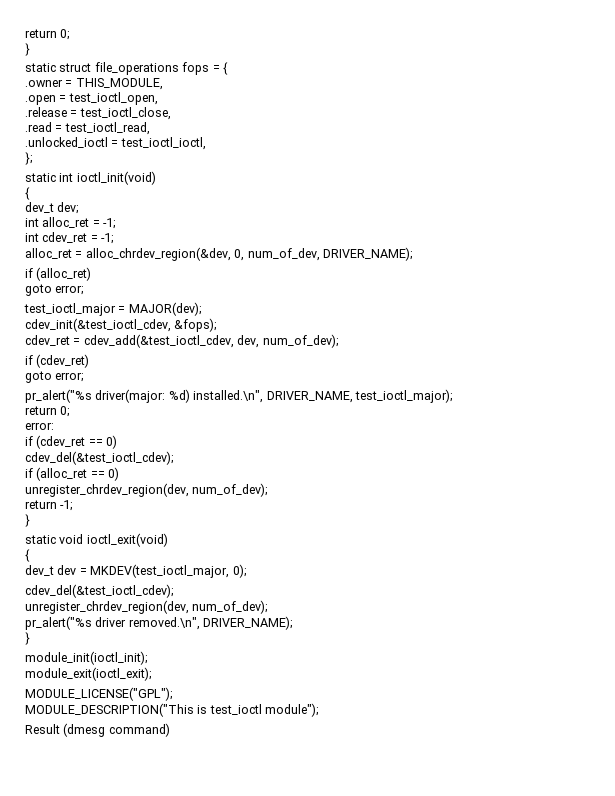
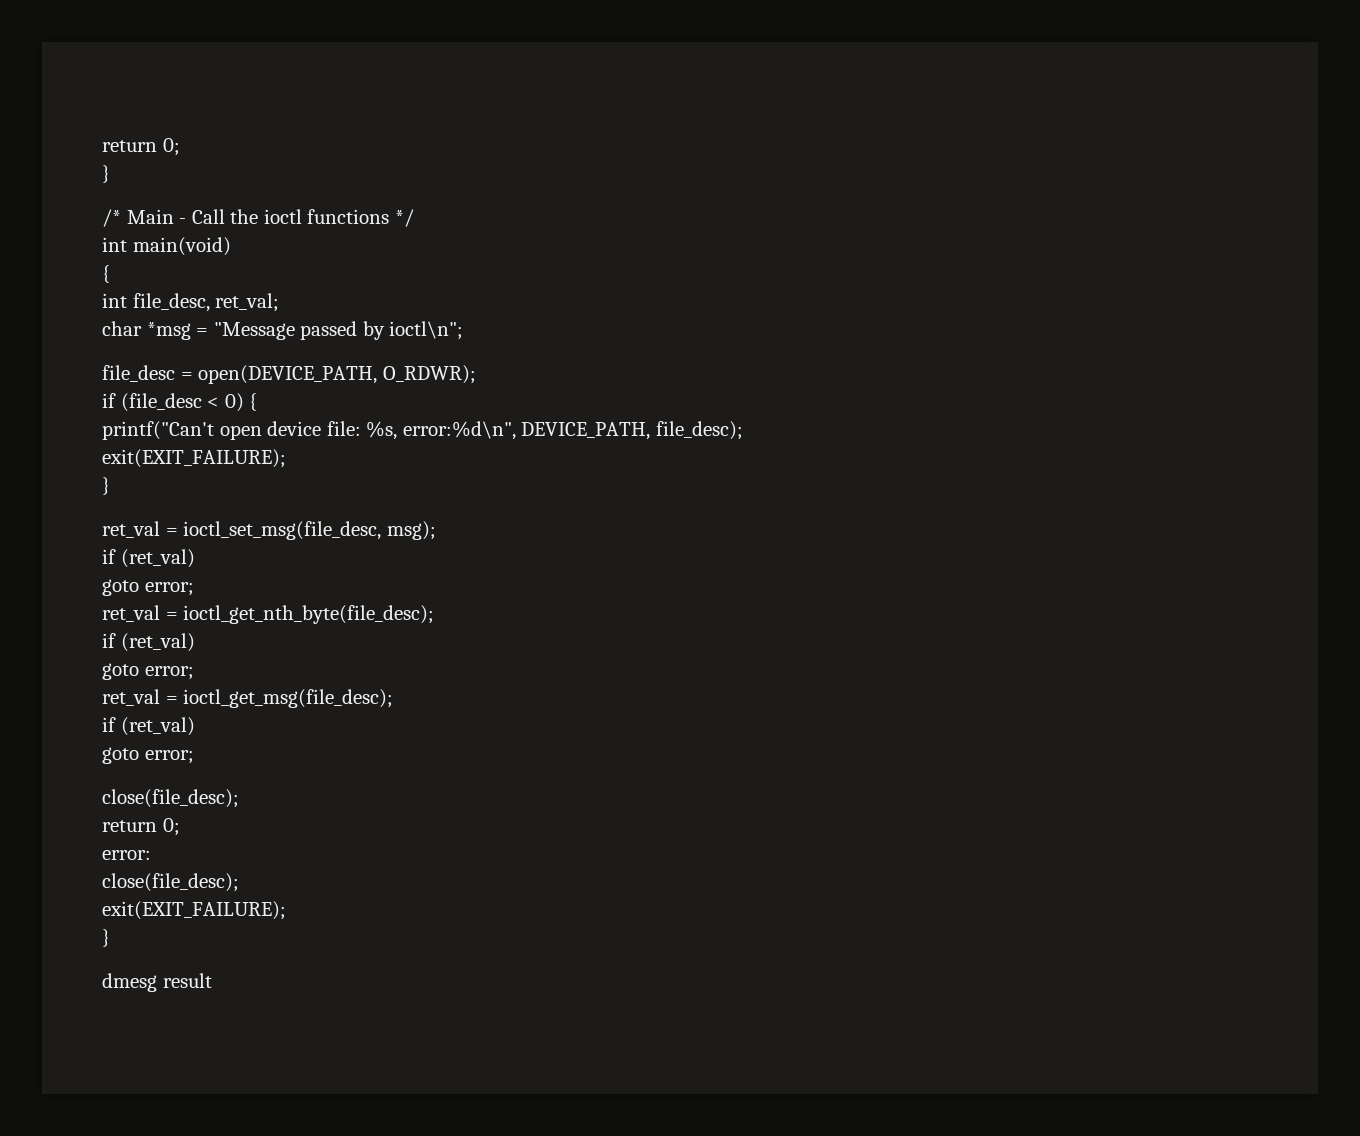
- static struct file_operations fops = {
- .owner = THIS_MODULE,
- .open = test_ioctl_open,
- .release = test_ioctl_close,
- .read = test_ioctl_read,
- .unlocked_ioctl = test_ioctl_ioctl,
- };
- static int ioctl_init(void)
+ /* Main - Call the ioctl functions */
+ int main(void)
  {
- dev_t dev;
- int alloc_ret = -1;
- int cdev_ret = -1;
- alloc_ret = alloc_chrdev_region(&dev, 0, num_of_dev, DRIVER_NAME);
- if (alloc_ret)
+ int file_desc, ret_val;
+ char *msg = "Message passed by ioctl\n";
+ file_desc = open(DEVICE_PATH, O_RDWR);
+ if (file_desc < 0) {
+ printf("Can't open device file: %s, error:%d\n", DEVICE_PATH, file_desc);
+ exit(EXIT_FAILURE);
+ }
+ ret_val = ioctl_set_msg(file_desc, msg);
+ if (ret_val)
  goto error;
- test_ioctl_major = MAJOR(dev);
- cdev_init(&test_ioctl_cdev, &fops);
- cdev_ret = cdev_add(&test_ioctl_cdev, dev, num_of_dev);
- if (cdev_ret)
+ ret_val = ioctl_get_nth_byte(file_desc);
+ if (ret_val)
  goto error;
- pr_alert("%s driver(major: %d) installed.\n", DRIVER_NAME, test_ioctl_major);
+ ret_val = ioctl_get_msg(file_desc);
+ if (ret_val)
+ goto error;
+ close(file_desc);
  return 0;
  error:
- if (cdev_ret == 0)
- cdev_del(&test_ioctl_cdev);
- if (alloc_ret == 0)
- unregister_chrdev_region(dev, num_of_dev);
- return -1;
+ close(file_desc);
+ exit(EXIT_FAILURE);
  }
- static void ioctl_exit(void)
- {
- dev_t dev = MKDEV(test_ioctl_major, 0);
- cdev_del(&test_ioctl_cdev);
- unregister_chrdev_region(dev, num_of_dev);
- pr_alert("%s driver removed.\n", DRIVER_NAME);
- }
- module_init(ioctl_init);
- module_exit(ioctl_exit);
- MODULE_LICENSE("GPL");
- MODULE_DESCRIPTION("This is test_ioctl module");
- Result (dmesg command)
+ dmesg result

